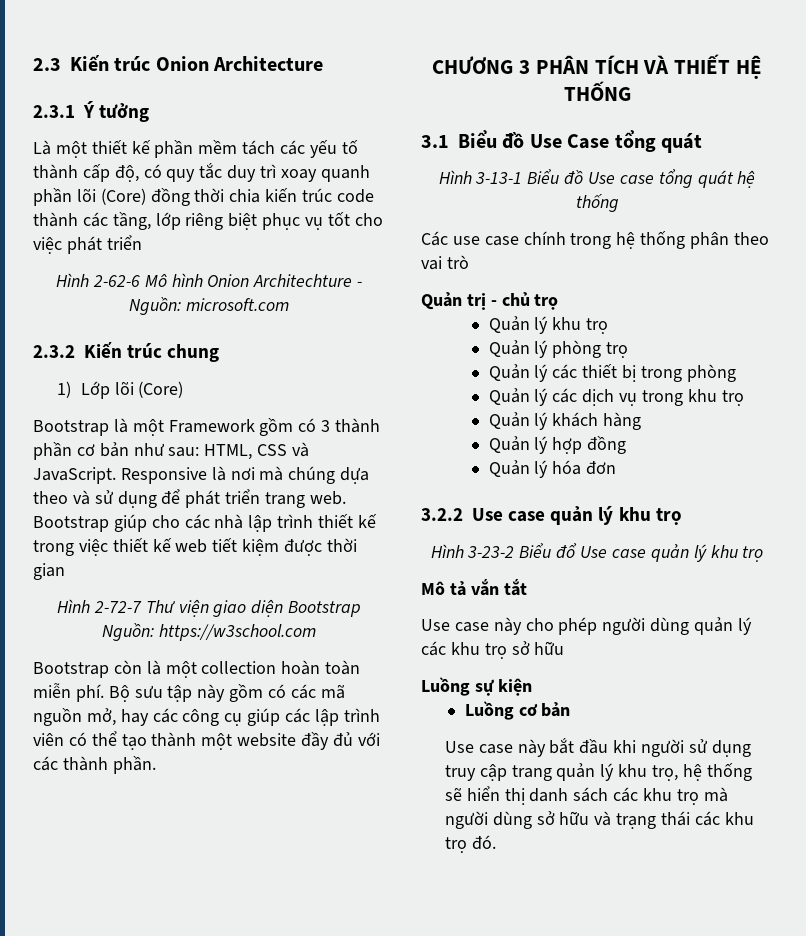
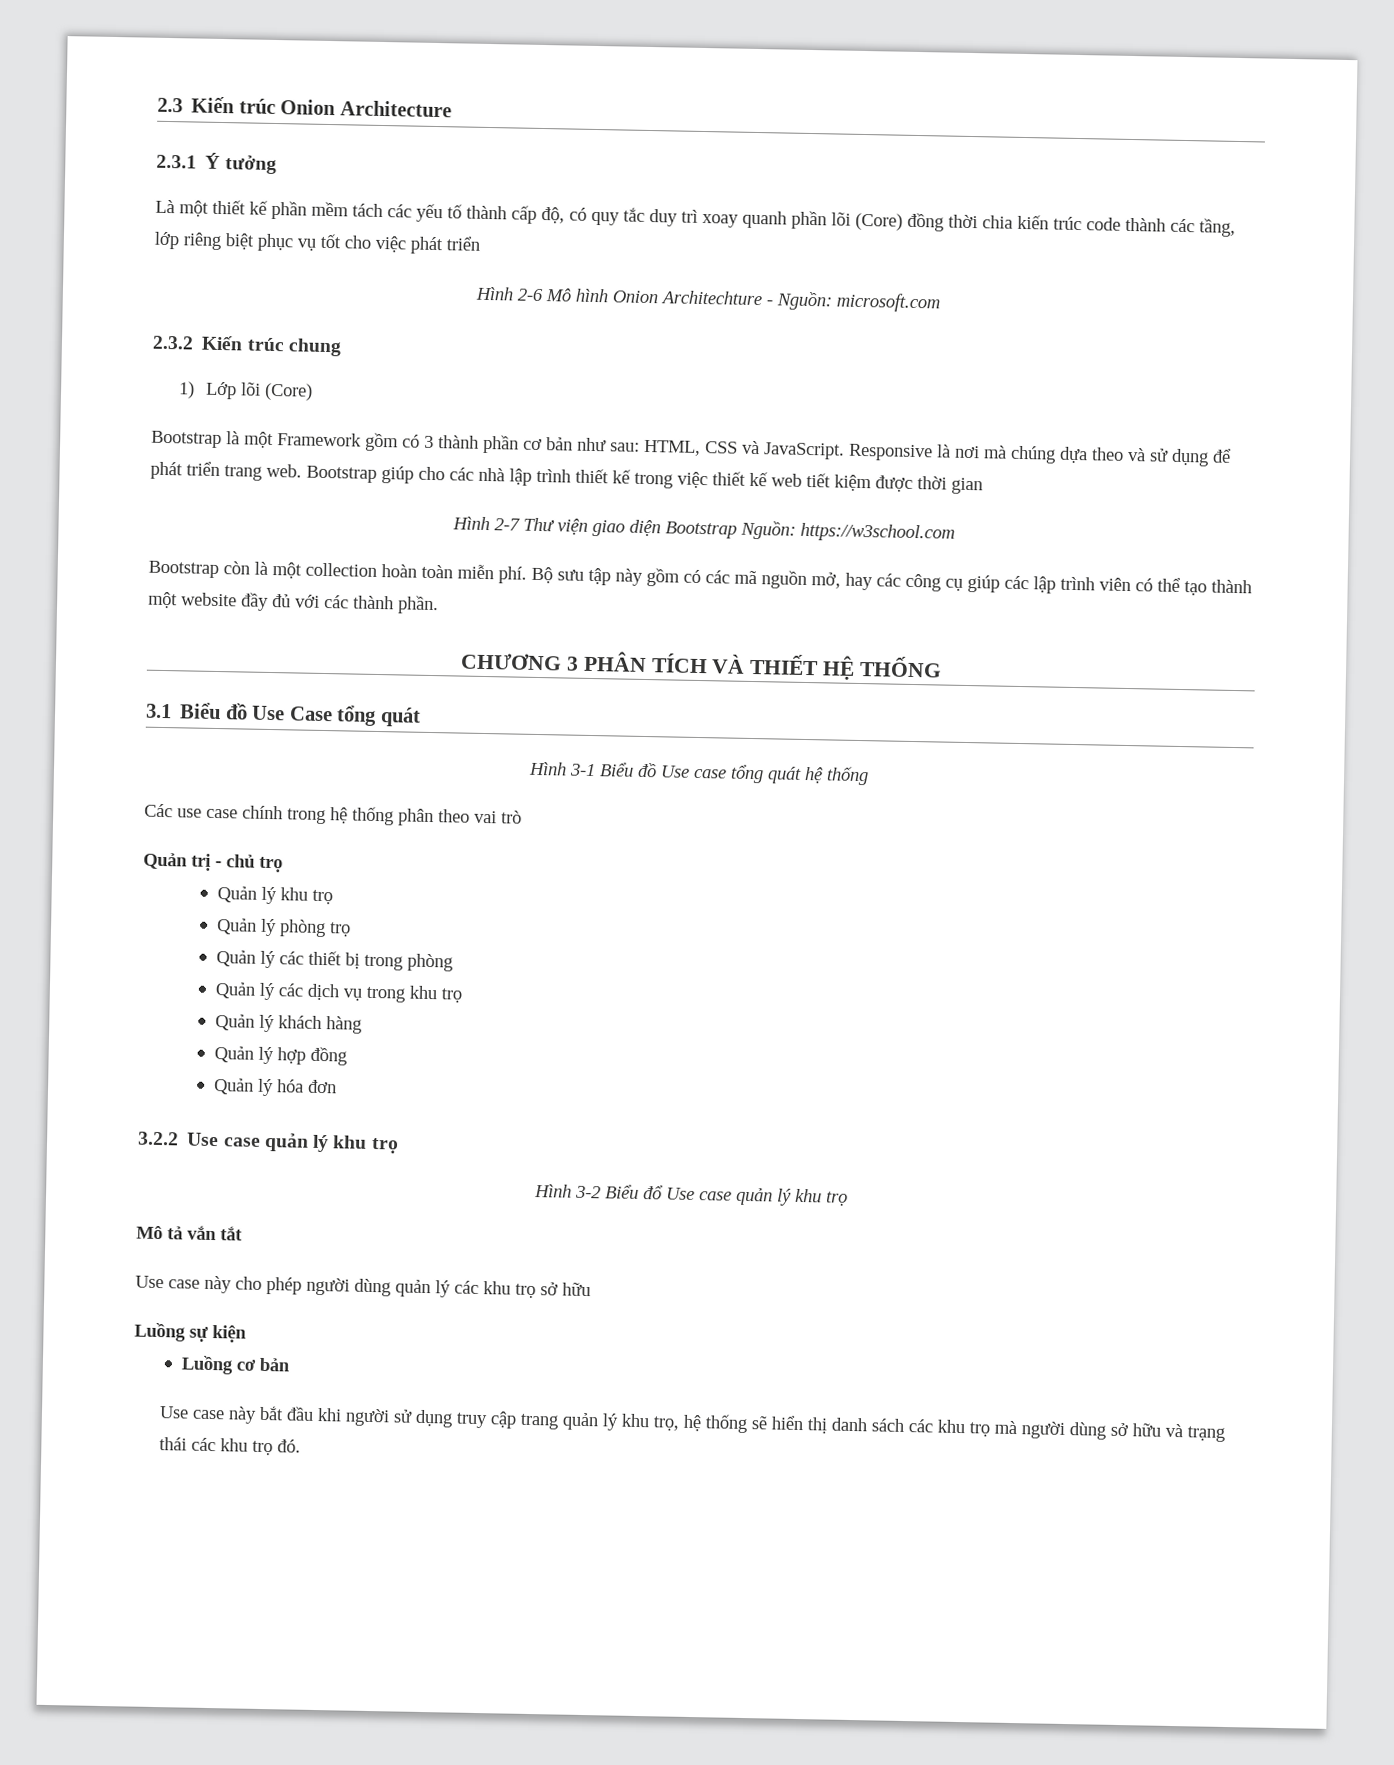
- Hình 2-62-6 Mô hình Onion Architechture - Nguồn: microsoft.com
+ Hình 2-6 Mô hình Onion Architechture - Nguồn: microsoft.com
- Hình 2-72-7 Thư viện giao diện Bootstrap Nguồn: https://w3school.com
+ Hình 2-7 Thư viện giao diện Bootstrap Nguồn: https://w3school.com
- Hình 3-13-1 Biểu đồ Use case tổng quát hệ thống
+ Hình 3-1 Biểu đồ Use case tổng quát hệ thống
- Hình 3-23-2 Biểu đổ Use case quản lý khu trọ
+ Hình 3-2 Biểu đổ Use case quản lý khu trọ

